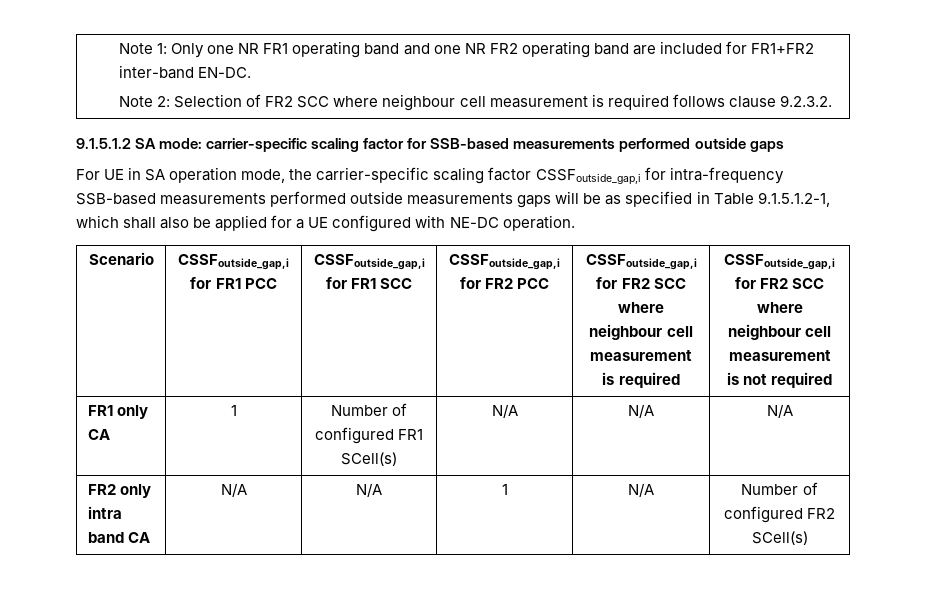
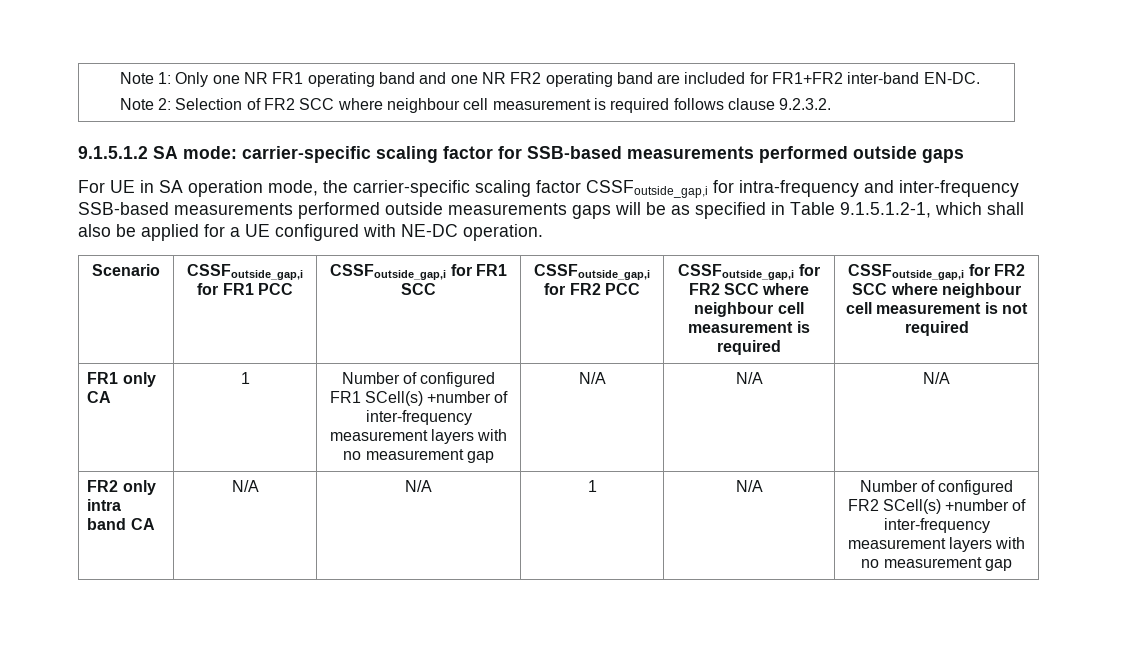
- For UE in SA operation mode, the carrier-specific scaling factor CSSFoutside_gap,i for intra-frequency SSB-based measurements performed outside measurements gaps will be as specified in Table 9.1.5.1.2-1, which shall also be applied for a UE configured with NE-DC operation.
+ For UE in SA operation mode, the carrier-specific scaling factor CSSFoutside_gap,i for intra-frequency and inter-frequency SSB-based measurements performed outside measurements gaps will be as specified in Table 9.1.5.1.2-1, which shall also be applied for a UE configured with NE-DC operation.
- FR1 only CA | 1 | Number of configured FR1 SCell(s) | N/A | N/A | N/A
+ FR1 only CA | 1 | Number of configured FR1 SCell(s) +number of inter-frequency measurement layers with no measurement gap | N/A | N/A | N/A
- FR2 only intra band CA | N/A | N/A | 1 | N/A | Number of configured FR2 SCell(s)
+ FR2 only intra band CA | N/A | N/A | 1 | N/A | Number of configured FR2 SCell(s) +number of inter-frequency measurement layers with no measurement gap

